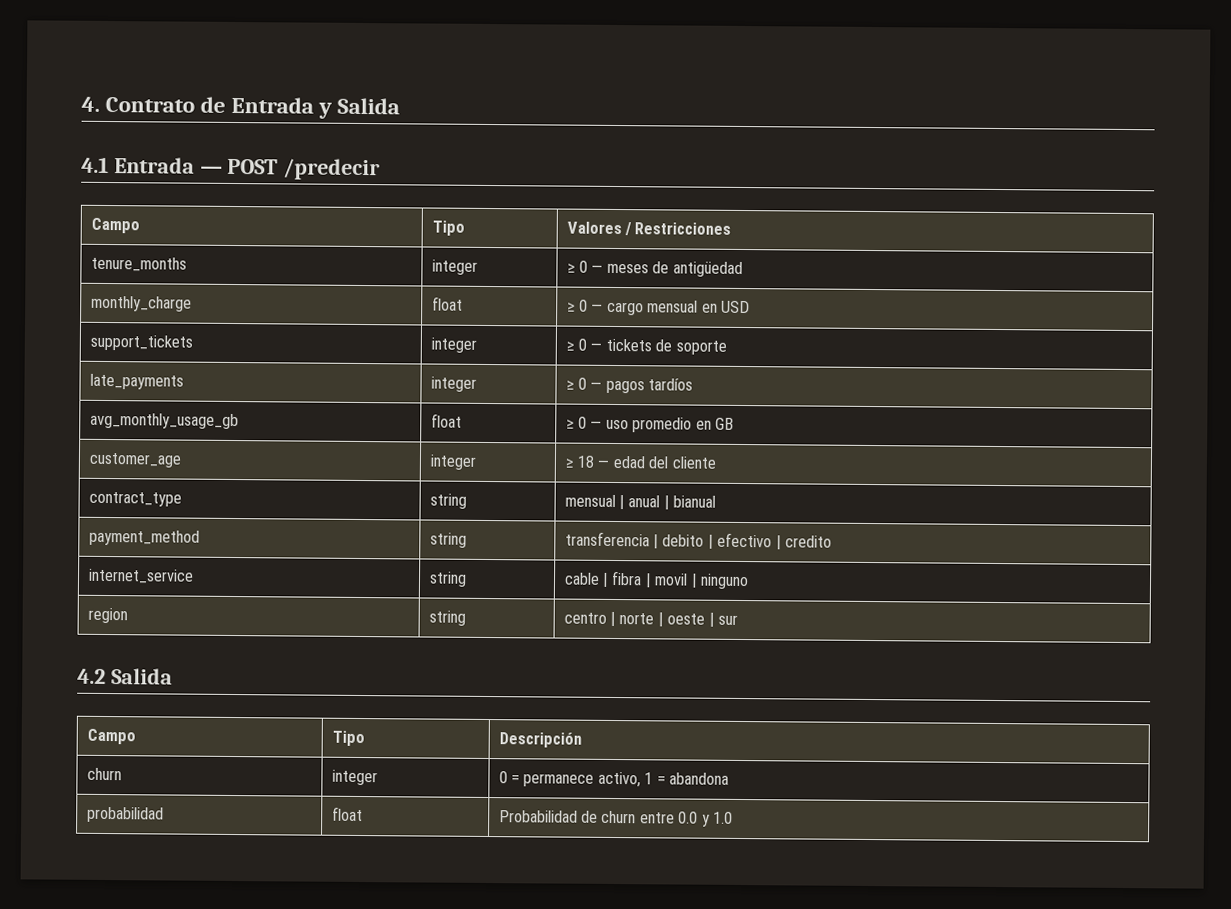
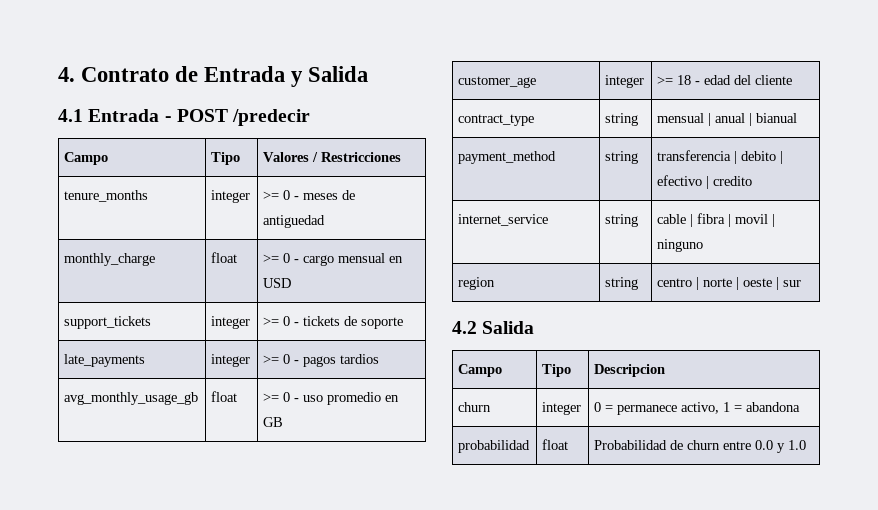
- 4.1 Entrada — POST /predecir
+ 4.1 Entrada - POST /predecir
- tenure_months | integer | ≥ 0 — meses de antigüedad
+ tenure_months | integer | >= 0 - meses de antiguedad
- monthly_charge | float | ≥ 0 — cargo mensual en USD
+ monthly_charge | float | >= 0 - cargo mensual en USD
- support_tickets | integer | ≥ 0 — tickets de soporte
+ support_tickets | integer | >= 0 - tickets de soporte
- late_payments | integer | ≥ 0 — pagos tardíos
+ late_payments | integer | >= 0 - pagos tardios
- avg_monthly_usage_gb | float | ≥ 0 — uso promedio en GB
+ avg_monthly_usage_gb | float | >= 0 - uso promedio en GB
- customer_age | integer | ≥ 18 — edad del cliente
+ customer_age | integer | >= 18 - edad del cliente
- Campo | Tipo | Descripción
+ Campo | Tipo | Descripcion

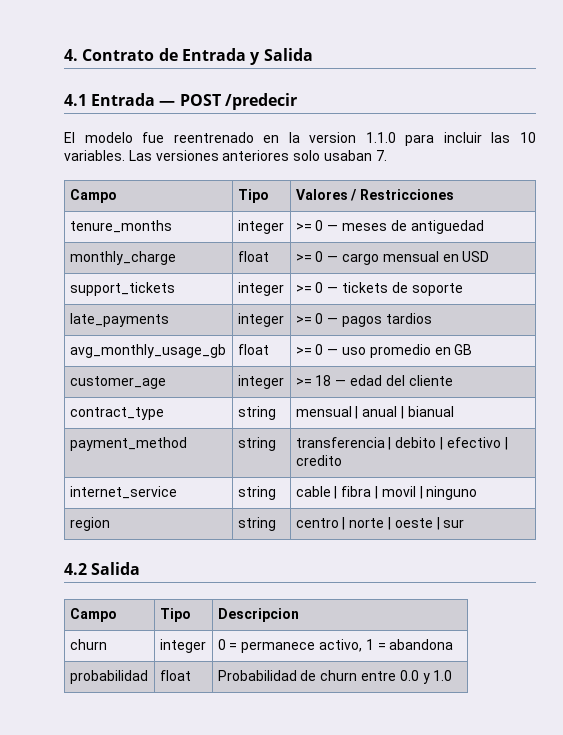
- 4.1 Entrada - POST /predecir
+ 4.1 Entrada — POST /predecir
+ El modelo fue reentrenado en la version 1.1.0 para incluir las 10 variables. Las versiones anteriores solo usaban 7.
- tenure_months | integer | >= 0 - meses de antiguedad
+ tenure_months | integer | >= 0 — meses de antiguedad
- monthly_charge | float | >= 0 - cargo mensual en USD
+ monthly_charge | float | >= 0 — cargo mensual en USD
- support_tickets | integer | >= 0 - tickets de soporte
+ support_tickets | integer | >= 0 — tickets de soporte
- late_payments | integer | >= 0 - pagos tardios
+ late_payments | integer | >= 0 — pagos tardios
- avg_monthly_usage_gb | float | >= 0 - uso promedio en GB
+ avg_monthly_usage_gb | float | >= 0 — uso promedio en GB
- customer_age | integer | >= 18 - edad del cliente
+ customer_age | integer | >= 18 — edad del cliente

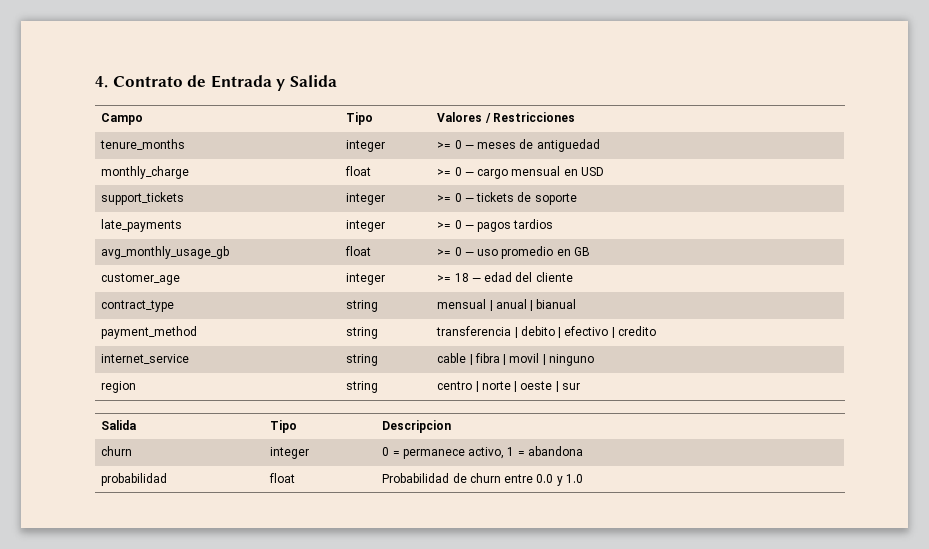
- 4.1 Entrada — POST /predecir
- El modelo fue reentrenado en la version 1.1.0 para incluir las 10 variables. Las versiones anteriores solo usaban 7.
- 4.2 Salida
- Campo | Tipo | Descripcion
+ Salida | Tipo | Descripcion

